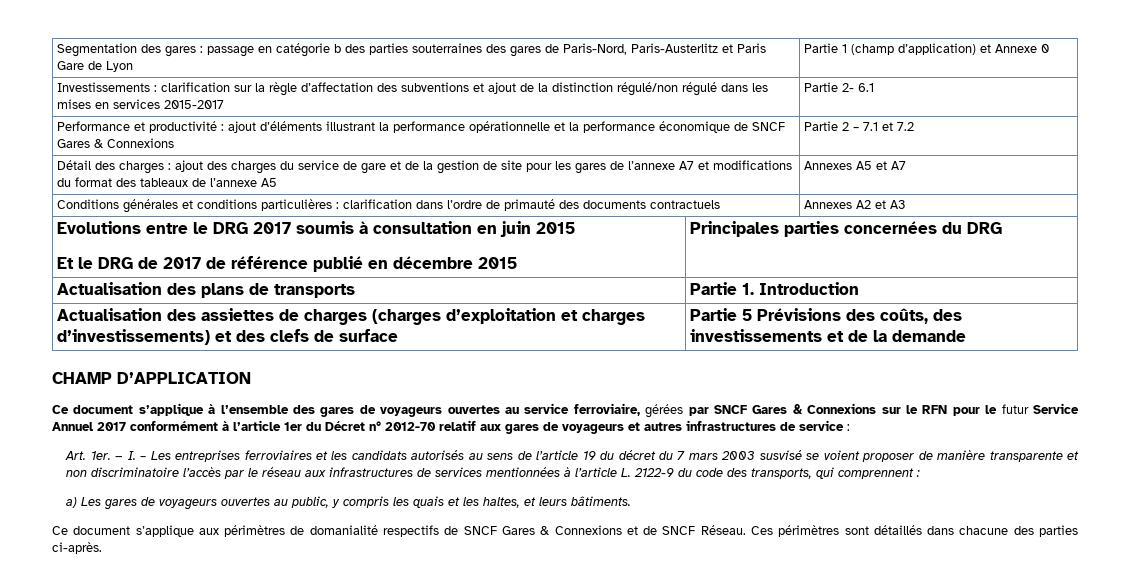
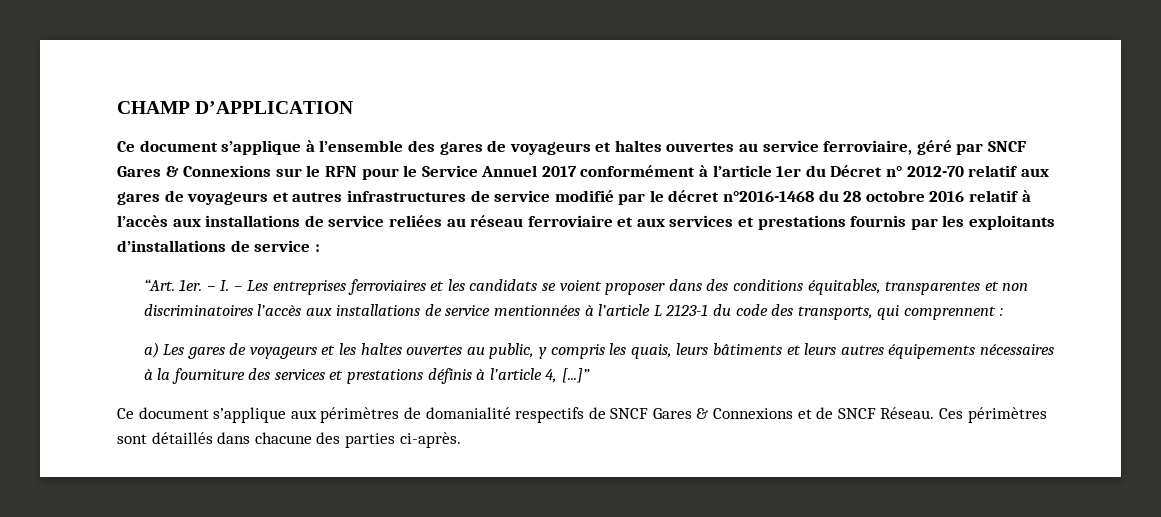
- Segmentation des gares : passage en catégorie b des parties souterraines des gares de Paris-Nord, Paris-Austerlitz et Paris Gare de Lyon | Partie 1 (champ d’application) et Annexe 0
- Investissements : clarification sur la règle d’affectation des subventions et ajout de la distinction régulé/non régulé dans les mises en services 2015-2017 | Partie 2- 6.1
- Performance et productivité : ajout d’éléments illustrant la performance opérationnelle et la performance économique de SNCF Gares & Connexions | Partie 2 – 7.1 et 7.2
- Détail des charges : ajout des charges du service de gare et de la gestion de site pour les gares de l’annexe A7 et modifications du format des tableaux de l’annexe A5 | Annexes A5 et A7
- Conditions générales et conditions particulières : clarification dans l’ordre de primauté des documents contractuels | Annexes A2 et A3
- Evolutions entre le DRG 2017 soumis à consultation en juin 2015
- Et le DRG de 2017 de référence publié en décembre 2015 | Principales parties concernées du DRG
- Actualisation des plans de transports | Partie 1. Introduction
- Actualisation des assiettes de charges (charges d’exploitation et charges d’investissements) et des clefs de surface | Partie 5 Prévisions des coûts, des investissements et de la demande
- Ce document s’applique à l’ensemble des gares de voyageurs ouvertes au service ferroviaire, gérées par SNCF Gares & Connexions sur le RFN pour le futur Service Annuel 2017 conformément à l’article 1er du Décret n° 2012-70 relatif aux gares de voyageurs et autres infrastructures de service :
- Art. 1er.
+ Ce document s’applique à l’ensemble des gares de voyageurs et haltes ouvertes au service ferroviaire, géré par SNCF Gares & Connexions sur le RFN pour le Service Annuel 2017 conformément à l’article 1er du Décret n° 2012-70 relatif aux gares de voyageurs et autres infrastructures de service modifié par le décret n°2016-1468 du 28 octobre 2016 relatif à l’accès aux installations de service reliées au réseau ferroviaire et aux services et prestations fournis par les exploitants d’installations de service :
+ “Art. 1er.
- − I. – Les entreprises ferroviaires et les candidats autorisés au sens de l’article 19 du décret du 7 mars 2003 susvisé se voient proposer de manière transparente et non discriminatoire l’accès par le réseau aux infrastructures de services mentionnées à l’article L. 2122-9 du code des transports, qui comprennent :
+ − I. – Les entreprises ferroviaires et les candidats se voient proposer dans des conditions équitables, transparentes et non discriminatoires l’accès aux installations de service mentionnées à l’article L 2123-1 du code des transports, qui comprennent :
- a) Les gares de voyageurs ouvertes au public, y compris les quais et les haltes, et leurs bâtiments.
+ a) Les gares de voyageurs et les haltes ouvertes au public, y compris les quais, leurs bâtiments et leurs autres équipements nécessaires à la fourniture des services et prestations définis à l’article 4, [...]”

